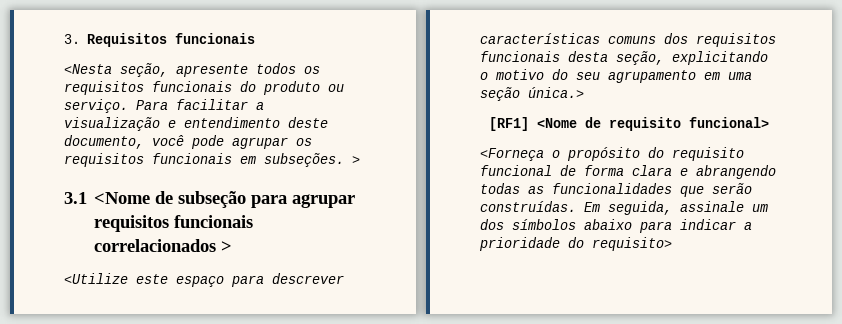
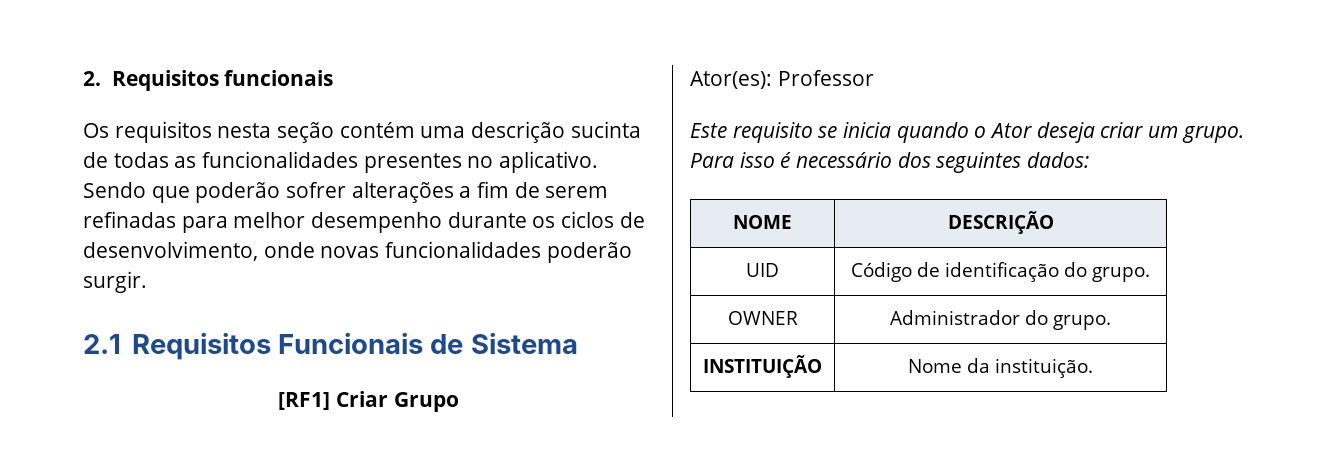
- 3. Requisitos funcionais
+ 2. Requisitos funcionais
- <Nesta seção, apresente todos os requisitos funcionais do produto ou serviço. Para facilitar a visualização e entendimento deste documento, você pode agrupar os requisitos funcionais em subseções. >
- 3.1 <Nome de subseção para agrupar requisitos funcionais correlacionados >
- <Utilize este espaço para descrever características comuns dos requisitos funcionais desta seção, explicitando o motivo do seu agrupamento em uma seção única.>
- [RF1] <Nome de requisito funcional>
- <Forneça o propósito do requisito funcional de forma clara e abrangendo todas as funcionalidades que serão construídas. Em seguida, assinale um dos símbolos abaixo para indicar a prioridade do requisito>
+ Os requisitos nesta seção contém uma descrição sucinta de todas as funcionalidades presentes no aplicativo. Sendo que poderão sofrer alterações a fim de serem refinadas para melhor desempenho durante os ciclos de desenvolvimento, onde novas funcionalidades poderão surgir.
+ 2.1 Requisitos Funcionais de Sistema
+ [RF1] Criar Grupo
+ Ator(es): Professor
+ Este requisito se inicia quando o Ator deseja criar um grupo. Para isso é necessário dos seguintes dados:
+ NOME | DESCRIÇÃO
+ UID | Código de identificação do grupo.
+ OWNER | Administrador do grupo.
+ INSTITUIÇÃO | Nome da instituição.

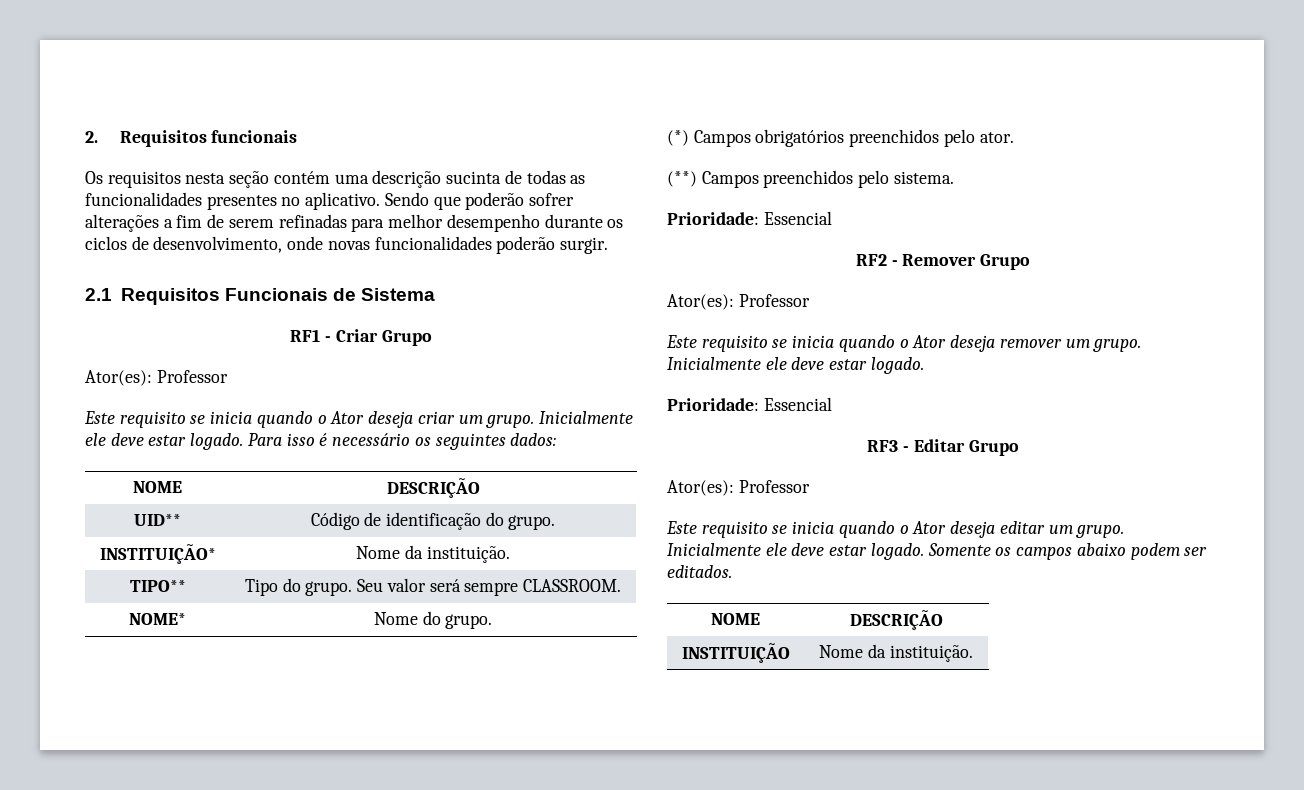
- [RF1] Criar Grupo
+ RF1 - Criar Grupo
- Este requisito se inicia quando o Ator deseja criar um grupo.
+ Este requisito se inicia quando o Ator deseja criar um grupo. Inicialmente ele deve estar logado.
- Para isso é necessário dos seguintes dados:
+ Para isso é necessário os seguintes dados:
- UID | Código de identificação do grupo.
+ UID** | Código de identificação do grupo.
- OWNER | Administrador do grupo.
+ INSTITUIÇÃO* | Nome da instituição.
+ TIPO** | Tipo do grupo. Seu valor será sempre CLASSROOM.
+ NOME* | Nome do grupo.
+ (*) Campos obrigatórios preenchidos pelo ator.
+ (**) Campos preenchidos pelo sistema.
+ Prioridade: Essencial
+ RF2 - Remover Grupo
+ Ator(es): Professor
+ Este requisito se inicia quando o Ator deseja remover um grupo. Inicialmente ele deve estar logado.
+ Prioridade: Essencial
+ RF3 - Editar Grupo
+ Ator(es): Professor
+ Este requisito se inicia quando o Ator deseja editar um grupo. Inicialmente ele deve estar logado. Somente os campos abaixo podem ser editados.
+ NOME | DESCRIÇÃO

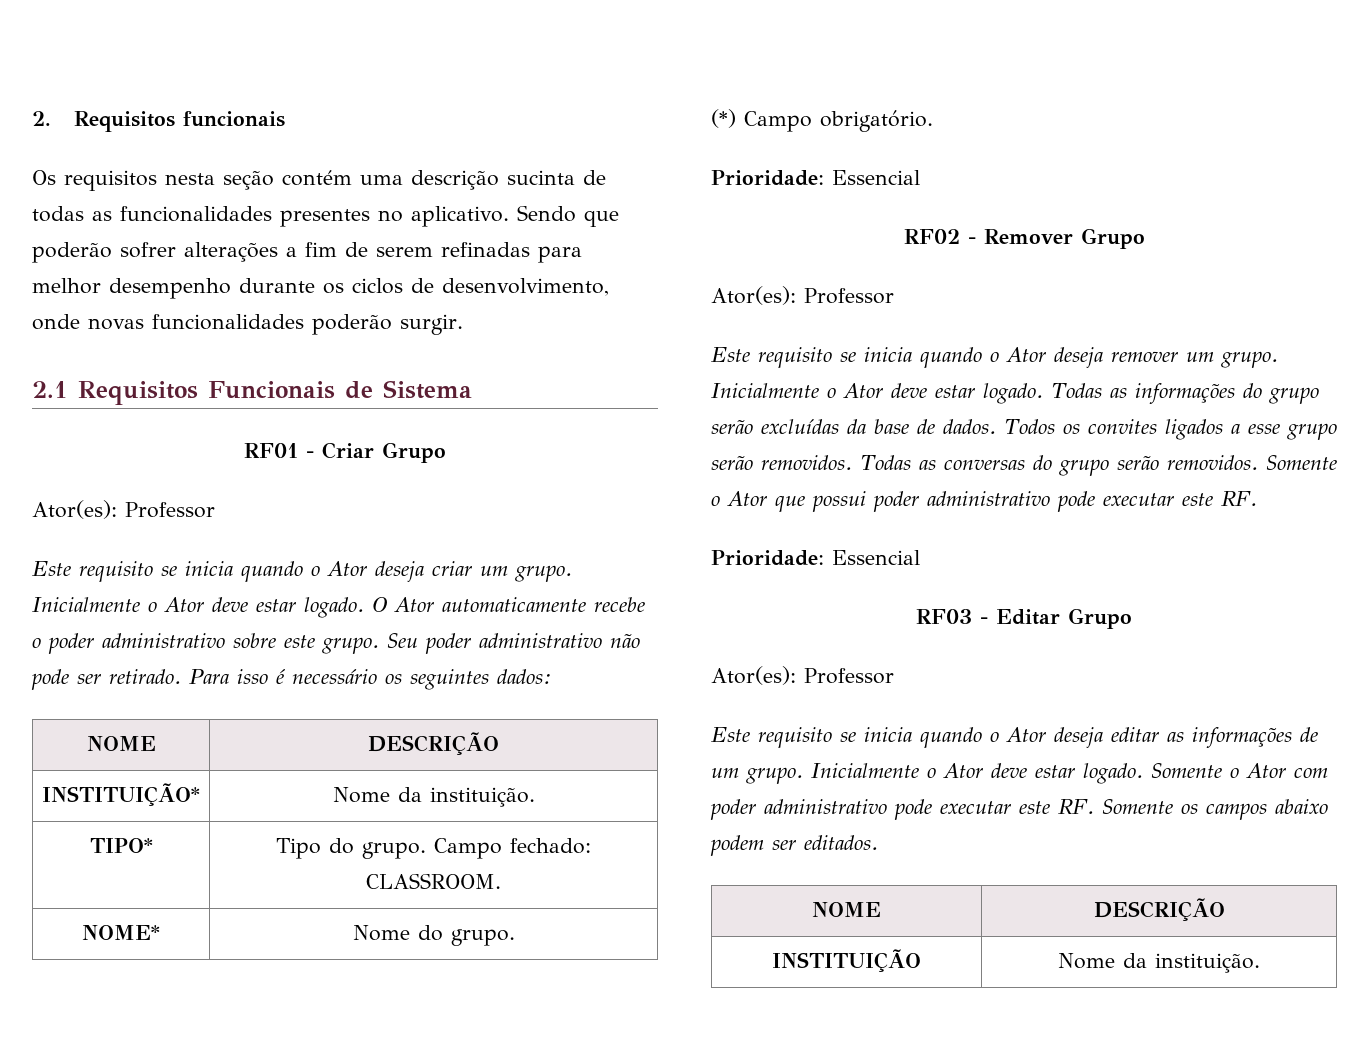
- RF1 - Criar Grupo
+ RF01 - Criar Grupo
- Este requisito se inicia quando o Ator deseja criar um grupo. Inicialmente ele deve estar logado.
+ Este requisito se inicia quando o Ator deseja criar um grupo. Inicialmente o Ator deve estar logado. O Ator automaticamente recebe o poder administrativo sobre este grupo. Seu poder administrativo não pode ser retirado.
- UID** | Código de identificação do grupo.
- TIPO** | Tipo do grupo. Seu valor será sempre CLASSROOM.
+ TIPO* | Tipo do grupo. Campo fechado: CLASSROOM.
- (*) Campos obrigatórios preenchidos pelo ator.
- (**) Campos preenchidos pelo sistema.
+ (*) Campo obrigatório.
  Prioridade: Essencial
- RF2 - Remover Grupo
+ RF02 - Remover Grupo
- Este requisito se inicia quando o Ator deseja remover um grupo. Inicialmente ele deve estar logado.
+ Este requisito se inicia quando o Ator deseja remover um grupo. Inicialmente o Ator deve estar logado. Todas as informações do grupo serão excluídas da base de dados. Todos os convites ligados a esse grupo serão removidos. Todas as conversas do grupo serão removidos. Somente o Ator que possui poder administrativo pode executar este RF.
  Prioridade: Essencial
- RF3 - Editar Grupo
+ RF03 - Editar Grupo
- Este requisito se inicia quando o Ator deseja editar um grupo. Inicialmente ele deve estar logado.
+ Este requisito se inicia quando o Ator deseja editar as informações de um grupo. Inicialmente o Ator deve estar logado.
- Somente os campos abaixo podem ser editados.
+ Somente o Ator com poder administrativo pode executar este RF. Somente os campos abaixo podem ser editados.

